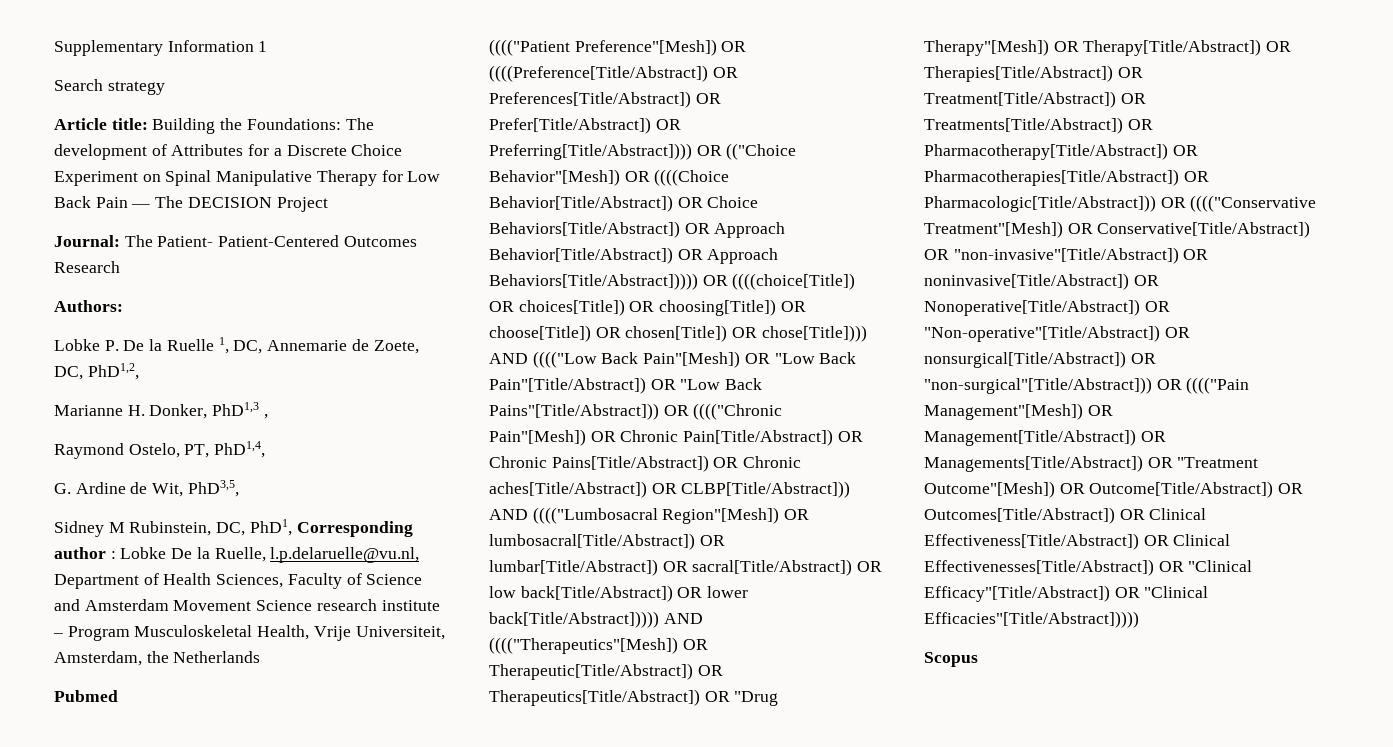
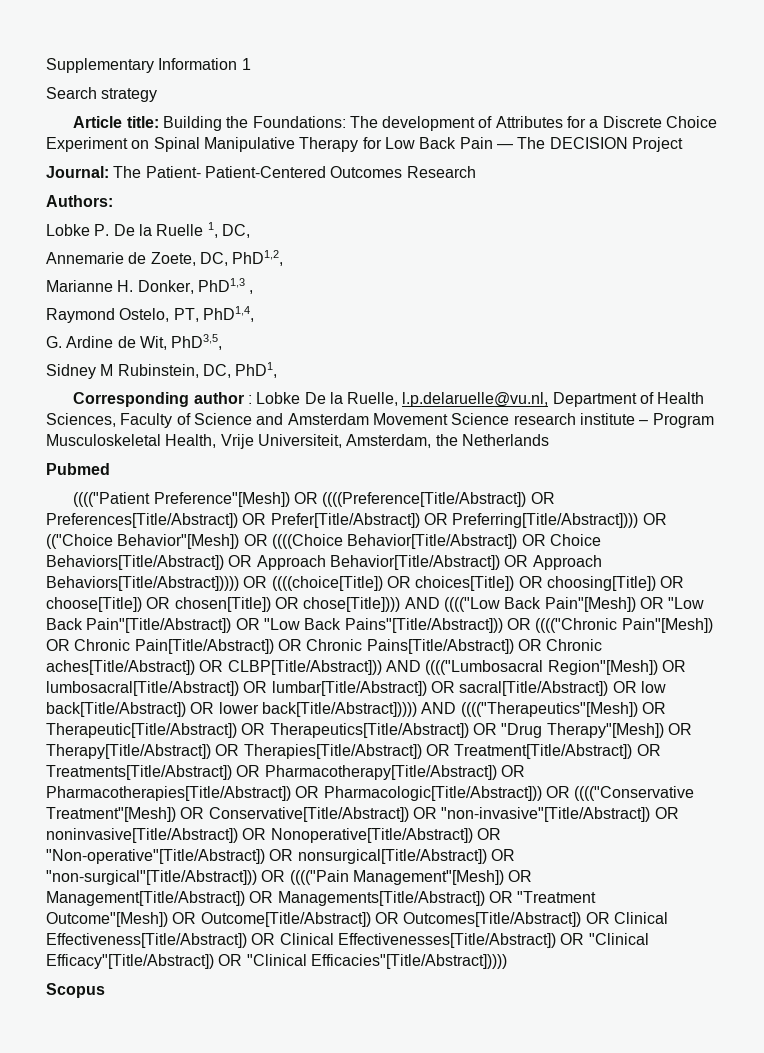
- Lobke P. De la Ruelle 1, DC, Annemarie de Zoete, DC, PhD1,2,
+ Lobke P. De la Ruelle 1, DC,
+ Annemarie de Zoete, DC, PhD1,2,
- Sidney M Rubinstein, DC, PhD1, Corresponding author : Lobke De la Ruelle, l.p.delaruelle@vu.nl, Department of Health Sciences, Faculty of Science and Amsterdam Movement Science research institute – Program Musculoskeletal Health, Vrije Universiteit, Amsterdam, the Netherlands
+ Sidney M Rubinstein, DC, PhD1,
+ Corresponding author : Lobke De la Ruelle, l.p.delaruelle@vu.nl, Department of Health Sciences, Faculty of Science and Amsterdam Movement Science research institute – Program Musculoskeletal Health, Vrije Universiteit, Amsterdam, the Netherlands

